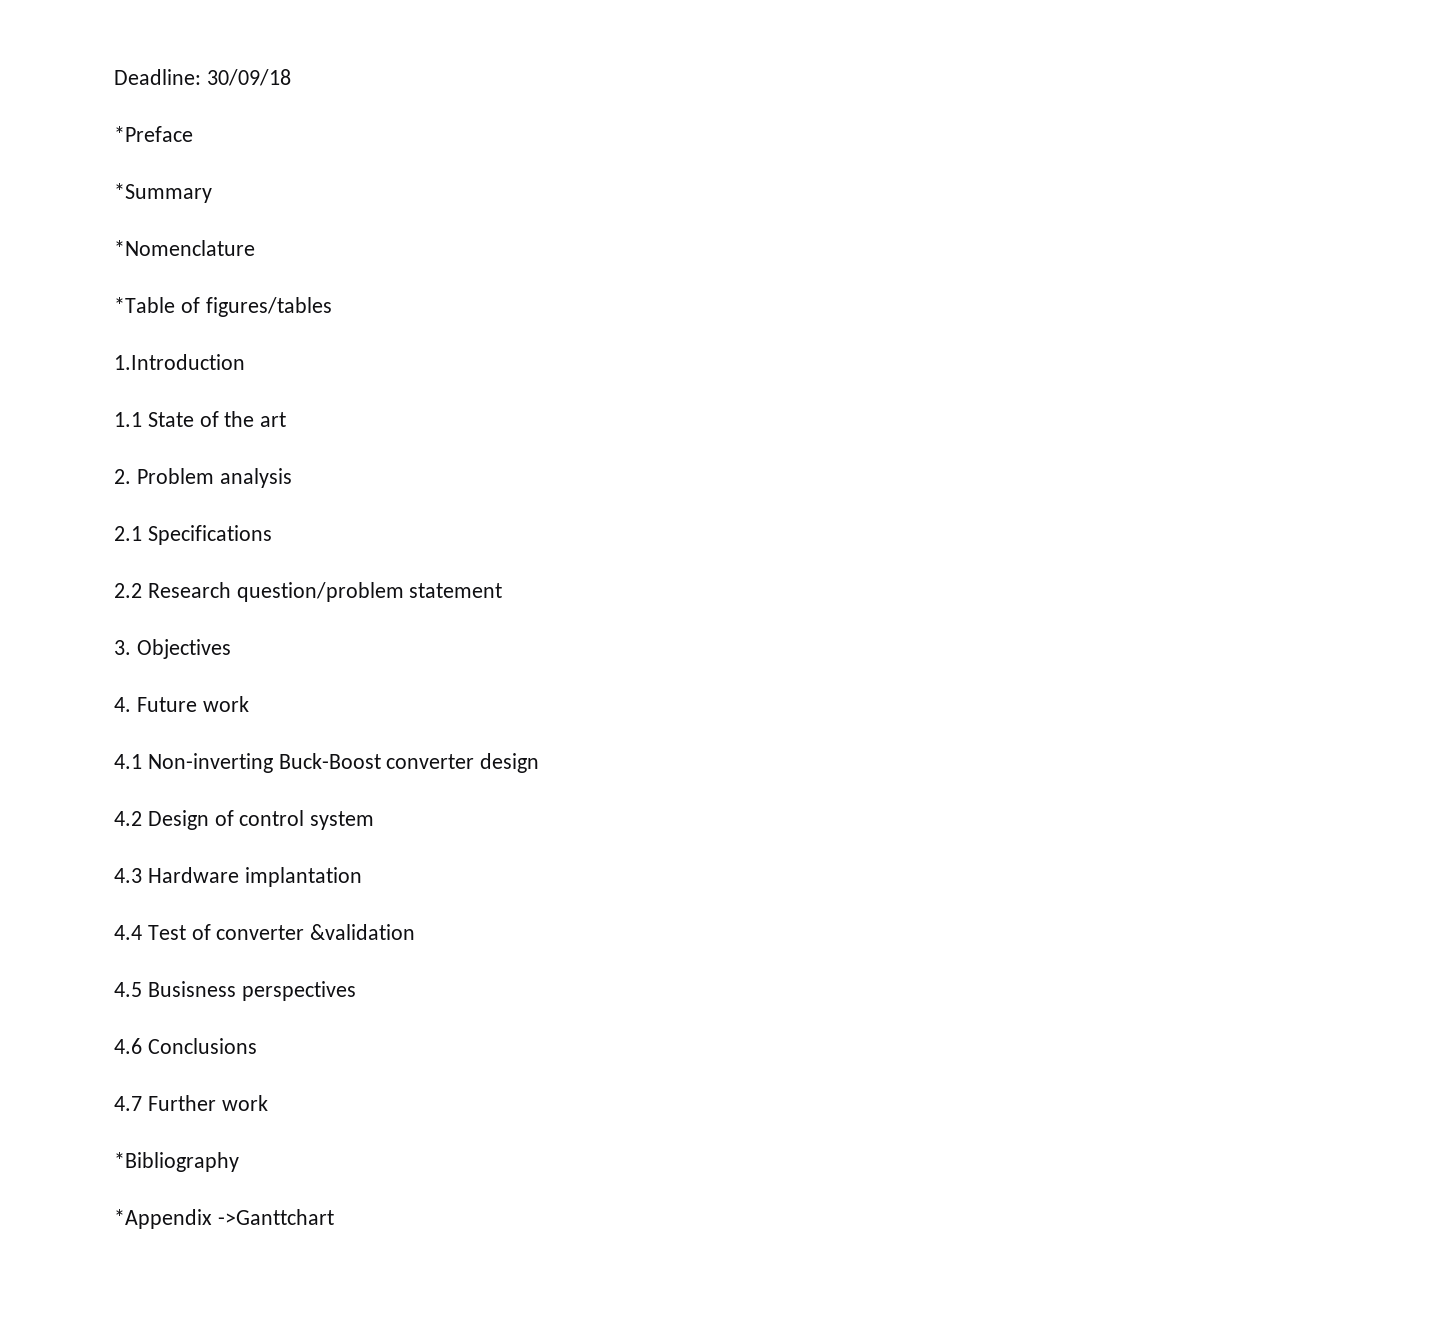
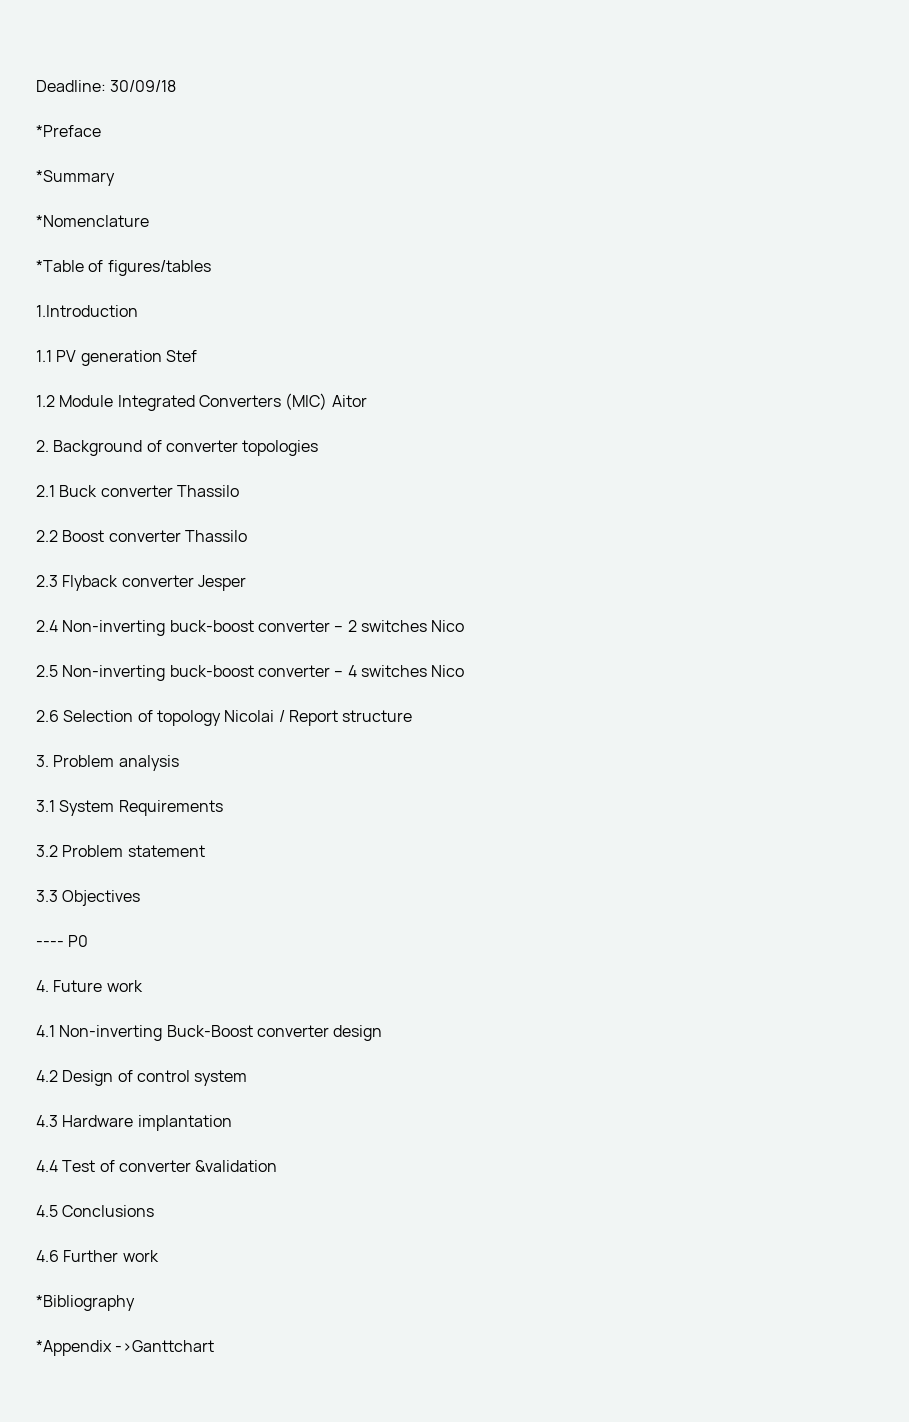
- 1.1 State of the art
- 2. Problem analysis
- 2.1 Specifications
- 2.2 Research question/problem statement
+ 1.1 PV generation Stef
+ 1.2 Module Integrated Converters (MIC) Aitor
+ 2. Background of converter topologies
+ 2.1 Buck converter Thassilo
+ 2.2 Boost converter Thassilo
+ 2.3 Flyback converter Jesper
+ 2.4 Non-inverting buck-boost converter – 2 switches Nico
+ 2.5 Non-inverting buck-boost converter – 4 switches Nico
+ 2.6 Selection of topology Nicolai / Report structure
+ 3. Problem analysis
+ 3.1 System Requirements
+ 3.2 Problem statement
- 3. Objectives
+ 3.3 Objectives
+ ---- P0
- 4.5 Busisness perspectives
+ 4.5 Conclusions
- 4.6 Conclusions
- 4.7 Further work
+ 4.6 Further work

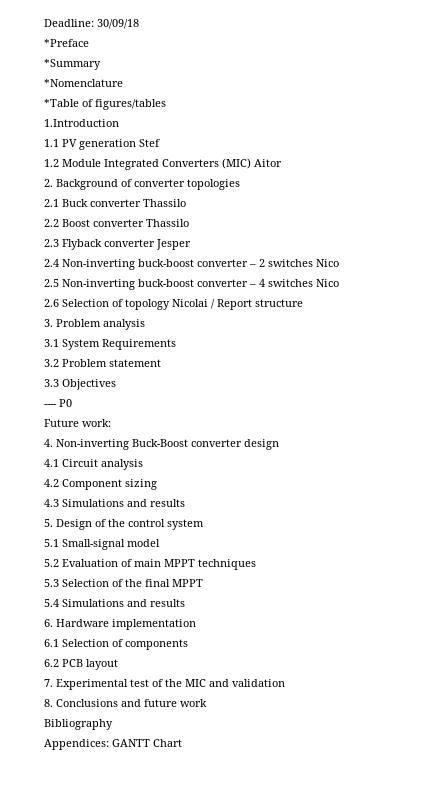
+ Future work:
- 4. Future work
- 4.1 Non-inverting Buck-Boost converter design
+ 4. Non-inverting Buck-Boost converter design
- 4.2 Design of control system
+ 4.1 Circuit analysis
+ 4.2 Component sizing
+ 4.3 Simulations and results
+ 5. Design of the control system
- 4.3 Hardware implantation
- 4.4 Test of converter &validation
- 4.5 Conclusions
- 4.6 Further work
- *Bibliography
- *Appendix ->Ganttchart
+ 5.1 Small-signal model
+ 5.2 Evaluation of main MPPT techniques
+ 5.3 Selection of the final MPPT
+ 5.4 Simulations and results
+ 6. Hardware implementation
+ 6.1 Selection of components
+ 6.2 PCB layout
+ 7. Experimental test of the MIC and validation
+ 8. Conclusions and future work
+ Bibliography
+ Appendices: GANTT Chart

